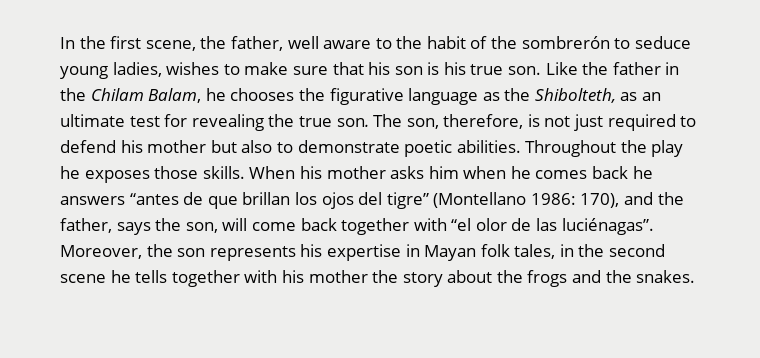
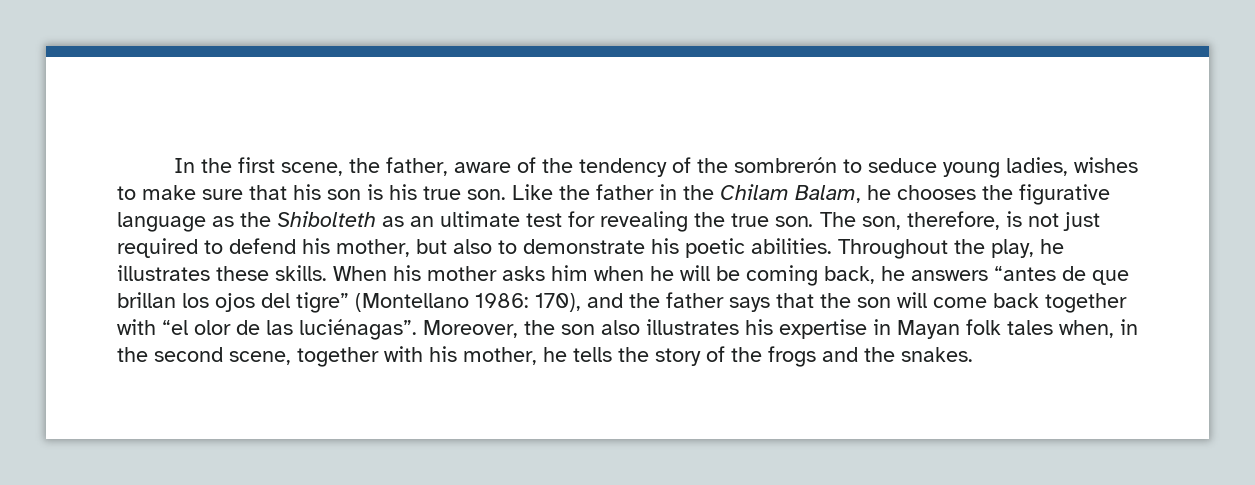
- In the first scene, the father, well aware to the habit of the sombrerón to seduce young ladies, wishes to make sure that his son is his true son.
+ In the first scene, the father, aware of the tendency of the sombrerón to seduce young ladies, wishes to make sure that his son is his true son.
- Like the father in the Chilam Balam, he chooses the figurative language as the Shibolteth, as an ultimate test for revealing the true son.
+ Like the father in the Chilam Balam, he chooses the figurative language as the Shibolteth as an ultimate test for revealing the true son.
- The son, therefore, is not just required to defend his mother but also to demonstrate poetic abilities.
+ The son, therefore, is not just required to defend his mother, but also to demonstrate his poetic abilities.
- Throughout the play he exposes those skills.
+ Throughout the play, he illustrates these skills.
- When his mother asks him when he comes back he answers “antes de que brillan los ojos del tigre” (Montellano 1986: 170), and the father, says the son, will come back together with “el olor de las luciénagas”.
+ When his mother asks him when he will be coming back, he answers “antes de que brillan los ojos del tigre” (Montellano 1986: 170), and the father says that the son will come back together with “el olor de las luciénagas”.
- Moreover, the son represents his expertise in Mayan folk tales, in the second scene he tells together with his mother the story about the frogs and the snakes.
+ Moreover, the son also illustrates his expertise in Mayan folk tales when, in the second scene, together with his mother, he tells the story of the frogs and the snakes.

